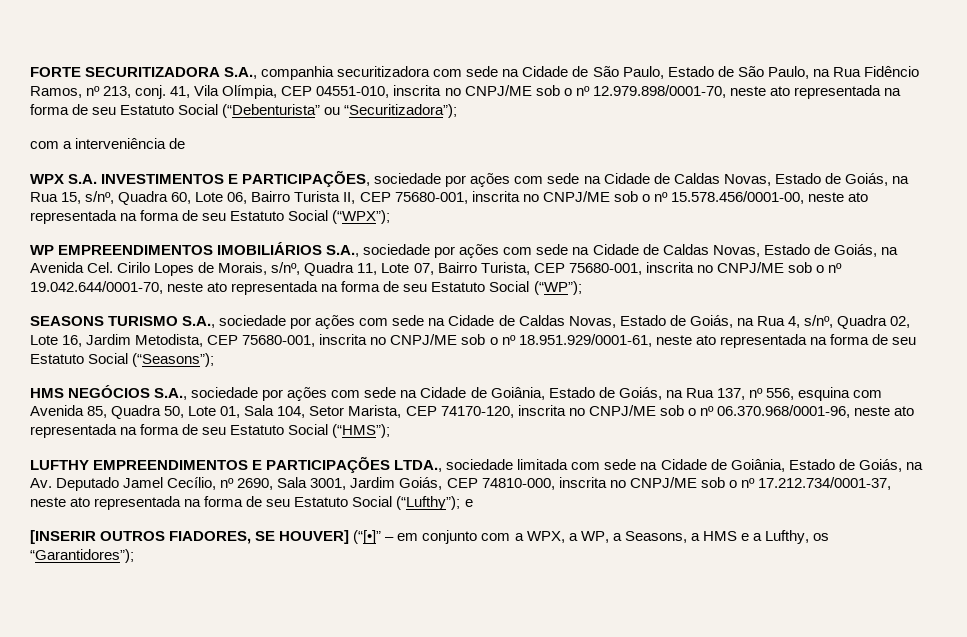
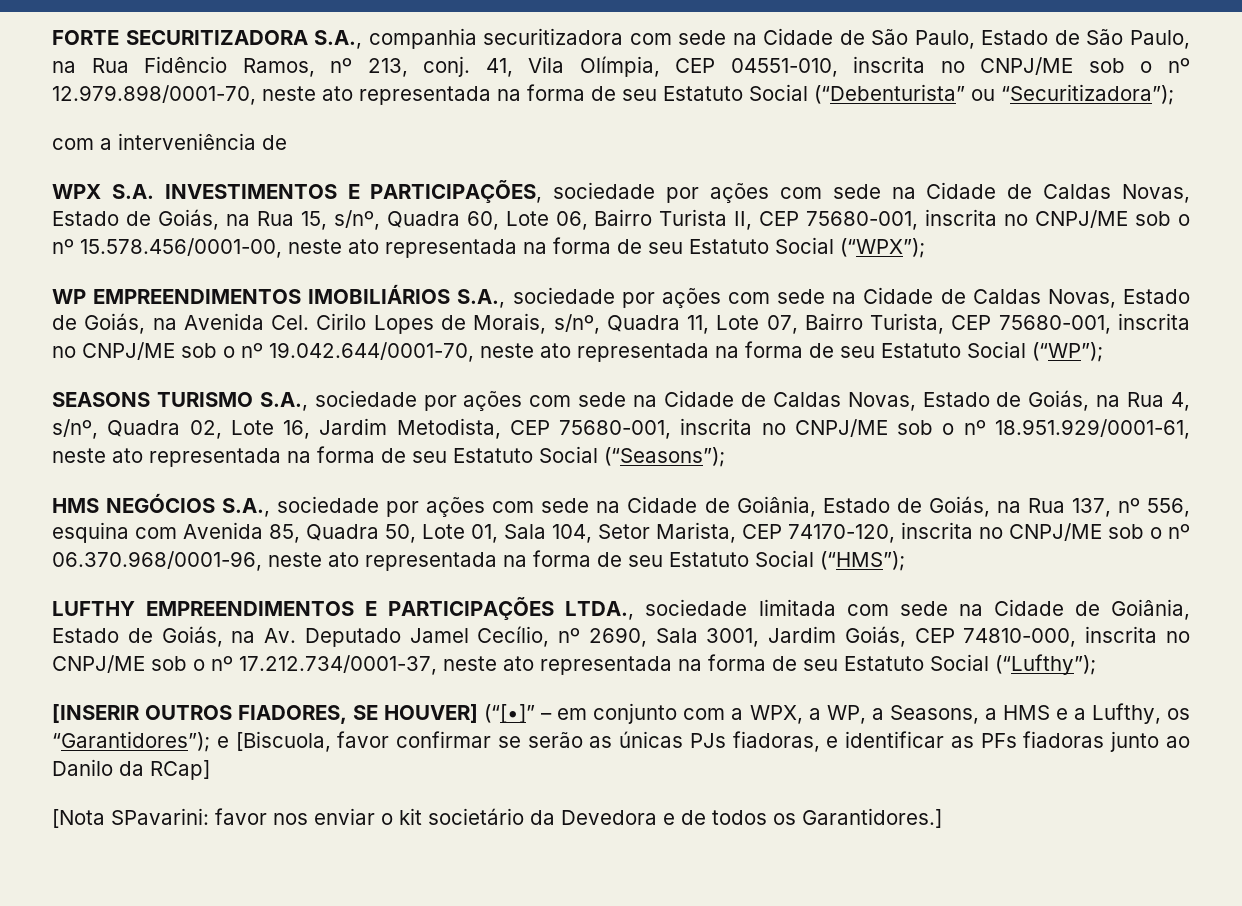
- LUFTHY EMPREENDIMENTOS E PARTICIPAÇÕES LTDA., sociedade limitada com sede na Cidade de Goiânia, Estado de Goiás, na Av. Deputado Jamel Cecílio, nº 2690, Sala 3001, Jardim Goiás, CEP 74810-000, inscrita no CNPJ/ME sob o nº 17.212.734/0001-37, neste ato representada na forma de seu Estatuto Social (“Lufthy”); e
+ LUFTHY EMPREENDIMENTOS E PARTICIPAÇÕES LTDA., sociedade limitada com sede na Cidade de Goiânia, Estado de Goiás, na Av. Deputado Jamel Cecílio, nº 2690, Sala 3001, Jardim Goiás, CEP 74810-000, inscrita no CNPJ/ME sob o nº 17.212.734/0001-37, neste ato representada na forma de seu Estatuto Social (“Lufthy”);
- [INSERIR OUTROS FIADORES, SE HOUVER] (“[•]” – em conjunto com a WPX, a WP, a Seasons, a HMS e a Lufthy, os “Garantidores”);
+ [INSERIR OUTROS FIADORES, SE HOUVER] (“[•]” – em conjunto com a WPX, a WP, a Seasons, a HMS e a Lufthy, os “Garantidores”); e [Biscuola, favor confirmar se serão as únicas PJs fiadoras, e identificar as PFs fiadoras junto ao Danilo da RCap]
+ [Nota SPavarini: favor nos enviar o kit societário da Devedora e de todos os Garantidores.]

